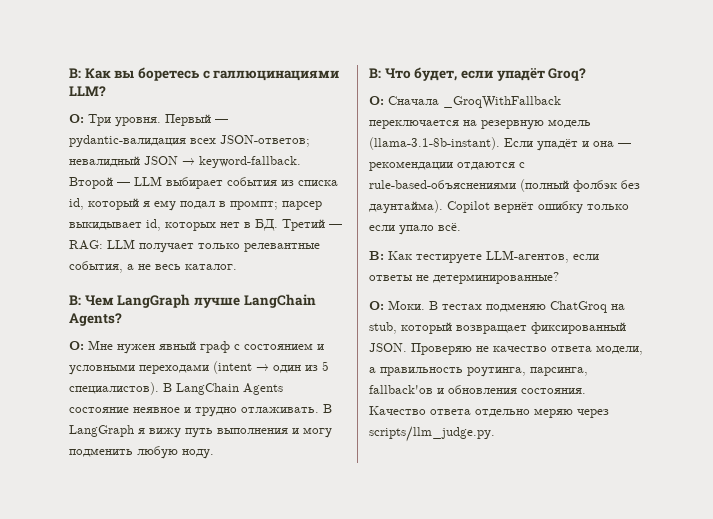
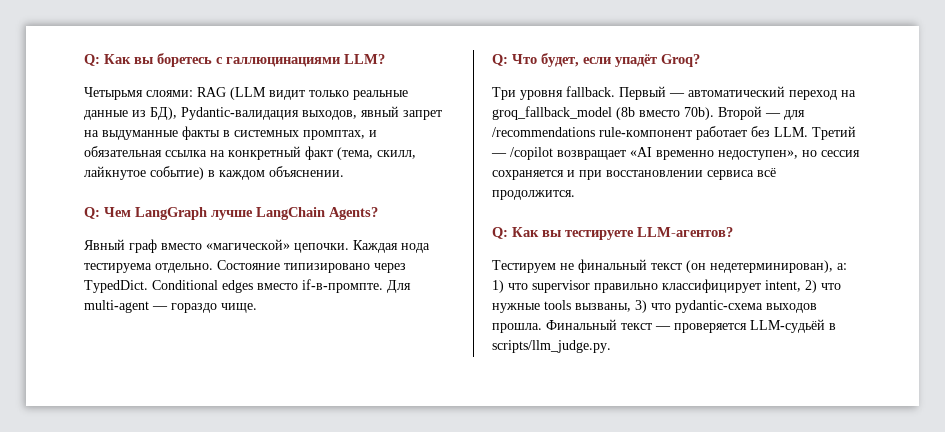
- В: Как вы боретесь с галлюцинациями LLM?
+ Q: Как вы боретесь с галлюцинациями LLM?
- О: Три уровня. Первый — pydantic-валидация всех JSON-ответов; невалидный JSON → keyword-fallback. Второй — LLM выбирает события из списка id, который я ему подал в промпт; парсер выкидывает id, которых нет в БД. Третий — RAG: LLM получает только релевантные события, а не весь каталог.
- В: Чем LangGraph лучше LangChain Agents?
+ Четырьмя слоями: RAG (LLM видит только реальные данные из БД), Pydantic-валидация выходов, явный запрет на выдуманные факты в системных промптах, и обязательная ссылка на конкретный факт (тема, скилл, лайкнутое событие) в каждом объяснении.
+ Q: Чем LangGraph лучше LangChain Agents?
- О: Мне нужен явный граф с состоянием и условными переходами (intent → один из 5 специалистов). В LangChain Agents состояние неявное и трудно отлаживать. В LangGraph я вижу путь выполнения и могу подменить любую ноду.
- В: Что будет, если упадёт Groq?
+ Явный граф вместо «магической» цепочки. Каждая нода тестируема отдельно. Состояние типизировано через TypedDict. Conditional edges вместо if-в-промпте. Для multi-agent — гораздо чище.
+ Q: Что будет, если упадёт Groq?
- О: Сначала _GroqWithFallback переключается на резервную модель (llama-3.1-8b-instant). Если упадёт и она — рекомендации отдаются с rule-based-объяснениями (полный фолбэк без даунтайма). Copilot вернёт ошибку только если упало всё.
- В: Как тестируете LLM-агентов, если ответы не детерминированные?
- О: Моки. В тестах подменяю ChatGroq на stub, который возвращает фиксированный JSON. Проверяю не качество ответа модели, а правильность роутинга, парсинга, fallback'ов и обновления состояния. Качество ответа отдельно меряю через scripts/llm_judge.py.
+ Три уровня fallback. Первый — автоматический переход на groq_fallback_model (8b вместо 70b). Второй — для /recommendations rule-компонент работает без LLM. Третий — /copilot возвращает «AI временно недоступен», но сессия сохраняется и при восстановлении сервиса всё продолжится.
+ Q: Как вы тестируете LLM-агентов?
+ Тестируем не финальный текст (он недетерминирован), а: 1) что supervisor правильно классифицирует intent, 2) что нужные tools вызваны, 3) что pydantic-схема выходов прошла. Финальный текст — проверяется LLM-судьёй в scripts/llm_judge.py.

